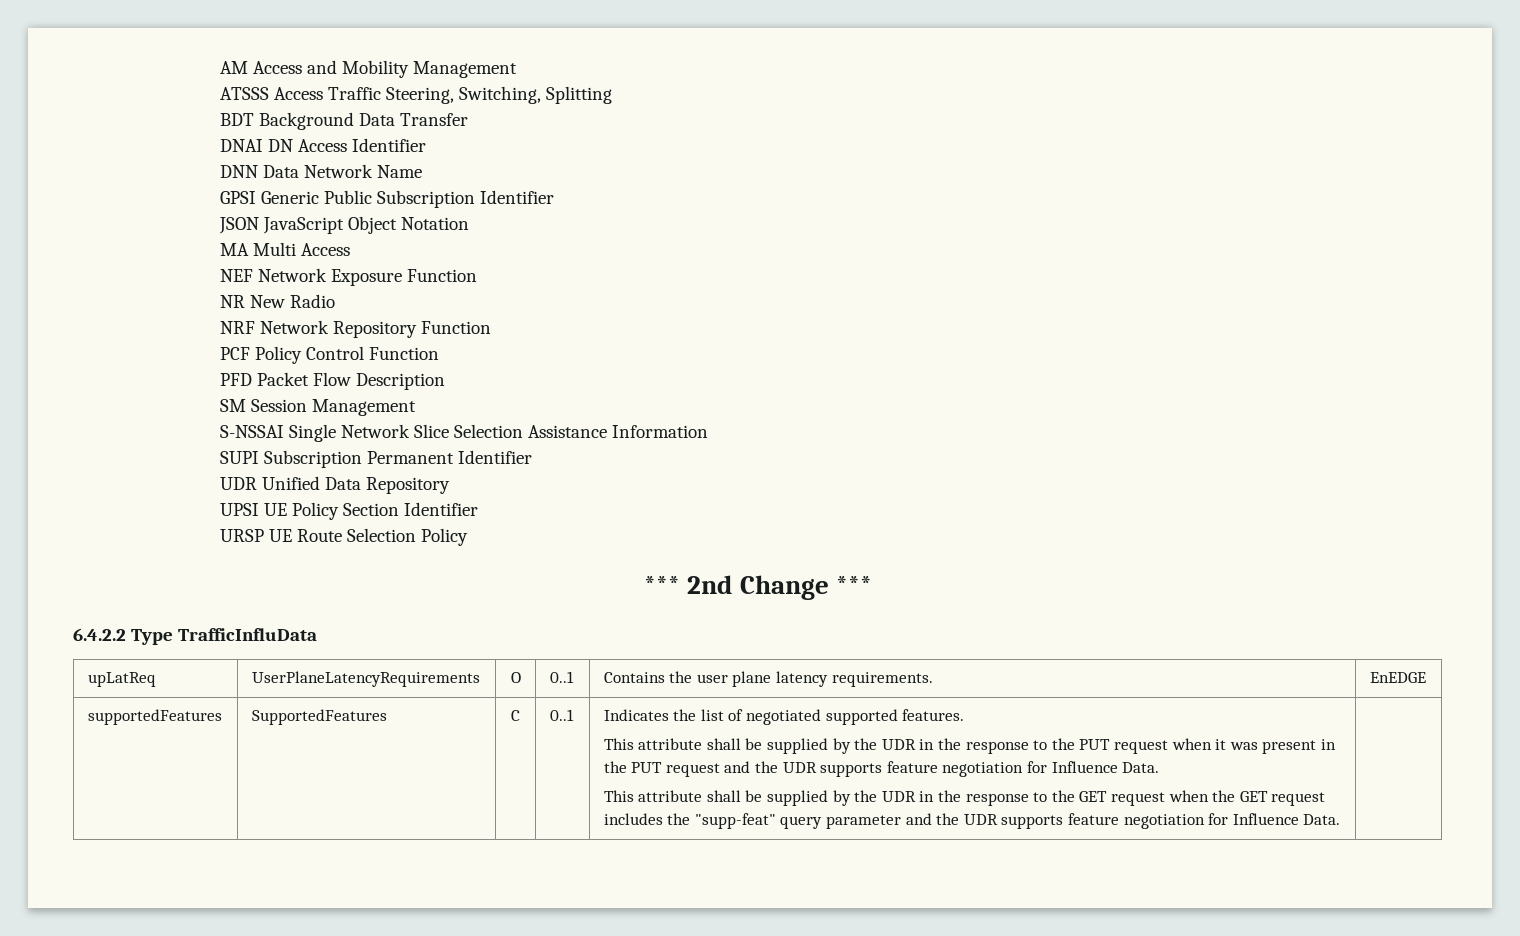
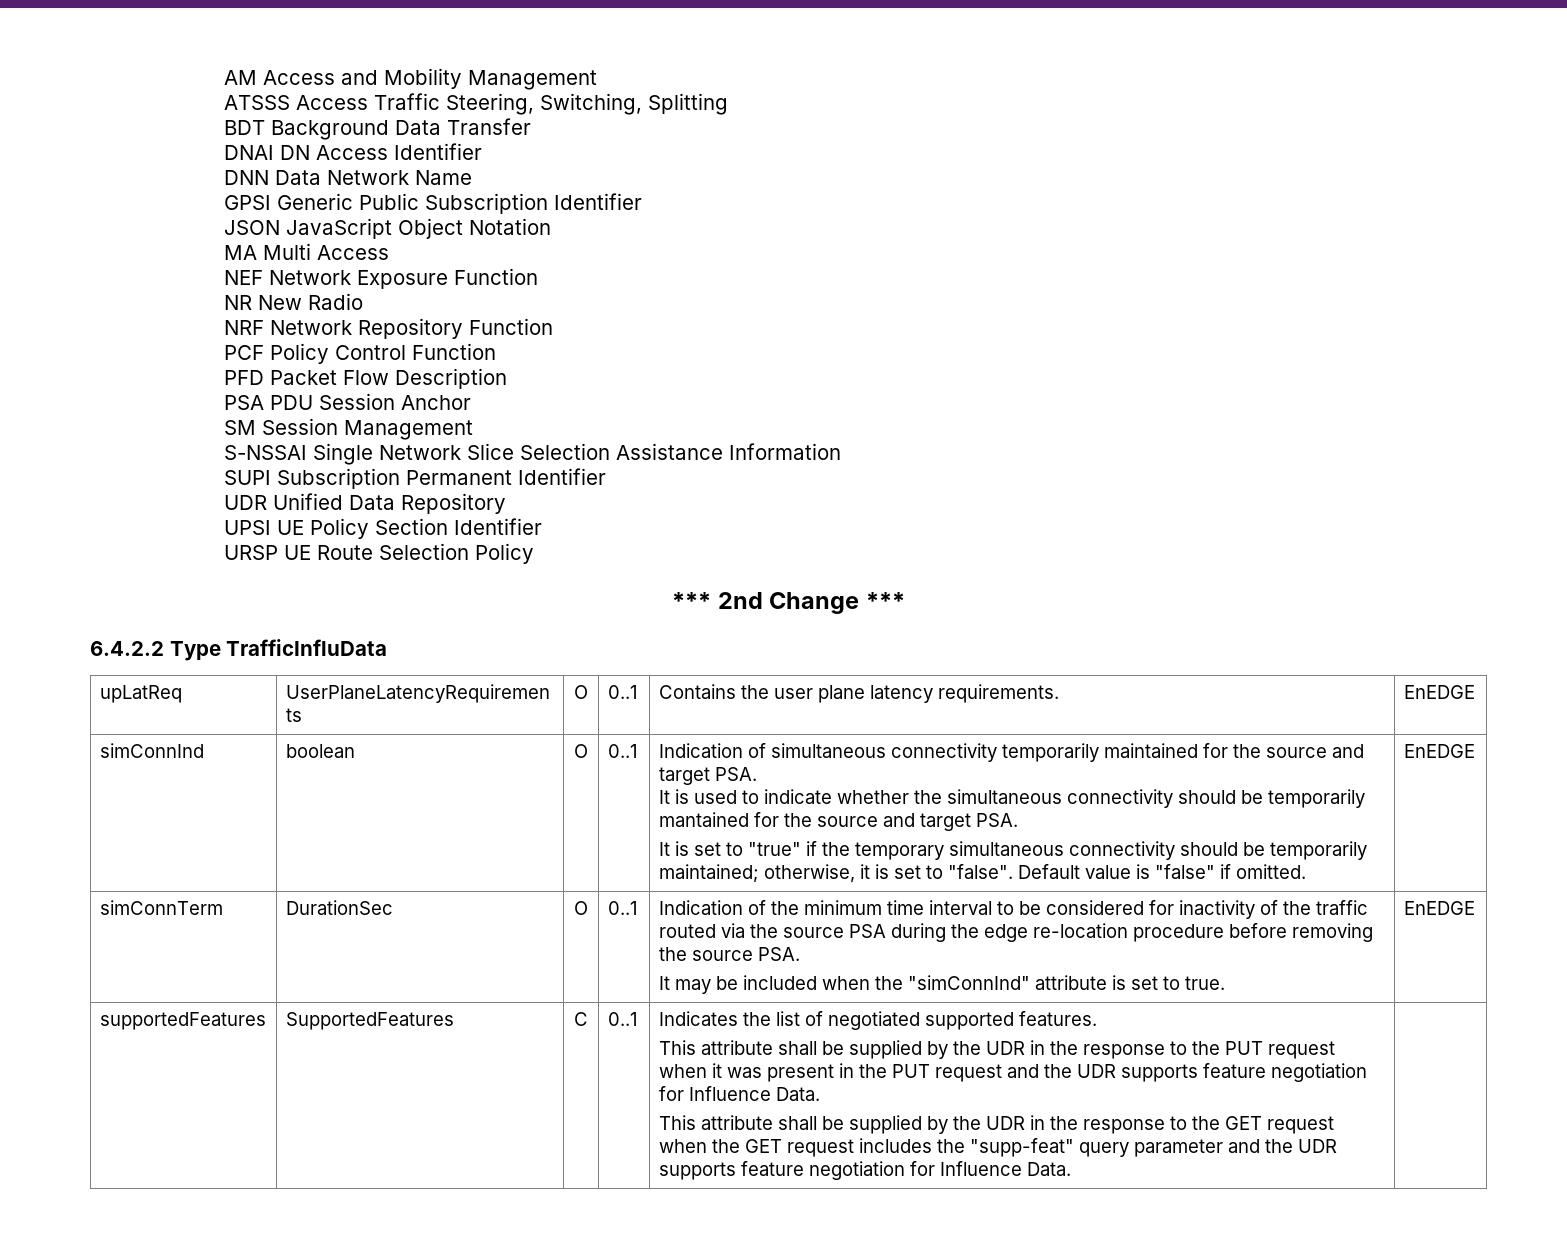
+ PSA PDU Session Anchor
+ simConnInd | boolean | O | 0..1 | Indication of simultaneous connectivity temporarily maintained for the source and target PSA.
+ It is used to indicate whether the simultaneous connectivity should be temporarily mantained for the source and target PSA.
+ It is set to "true" if the temporary simultaneous connectivity should be temporarily maintained; otherwise, it is set to "false". Default value is "false" if omitted. | EnEDGE
+ simConnTerm | DurationSec | O | 0..1 | Indication of the minimum time interval to be considered for inactivity of the traffic routed via the source PSA during the edge re-location procedure before removing the source PSA.
+ It may be included when the "simConnInd" attribute is set to true. | EnEDGE

